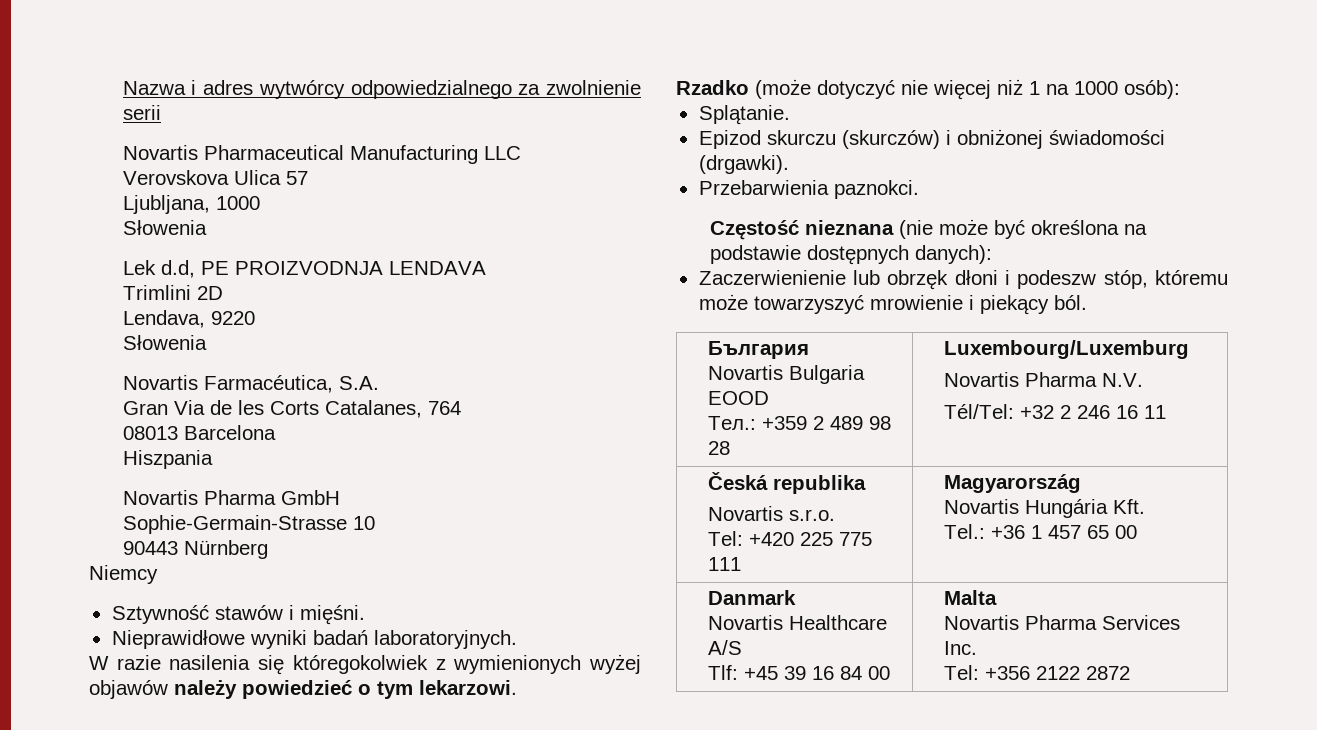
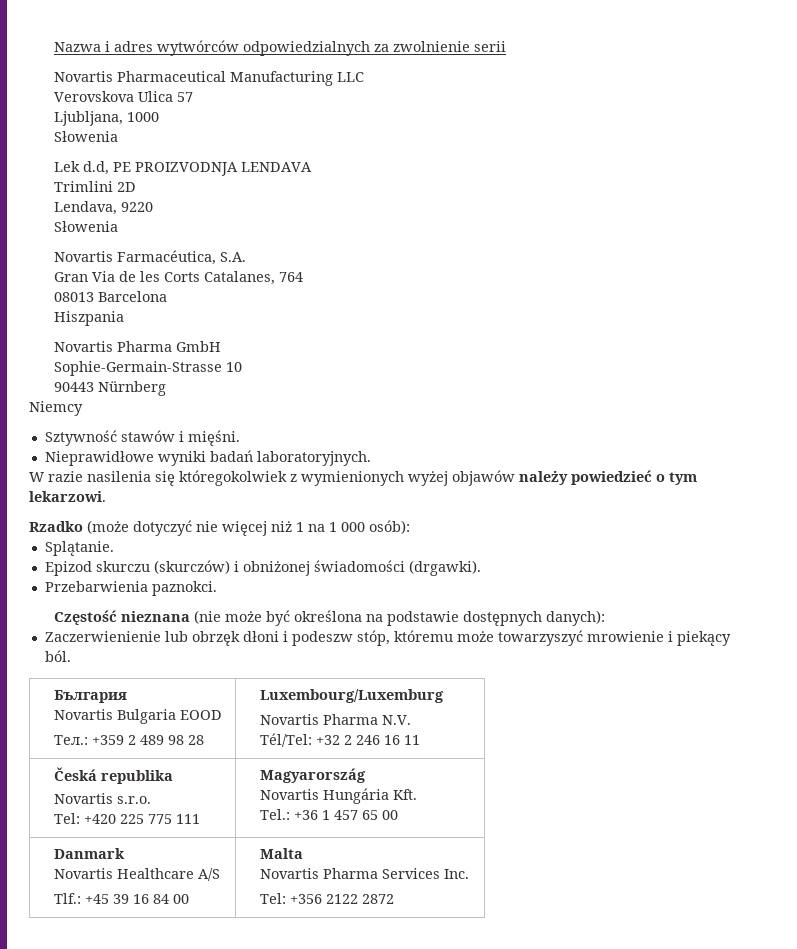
- Nazwa i adres wytwórcy odpowiedzialnego za zwolnienie serii
+ Nazwa i adres wytwórców odpowiedzialnych za zwolnienie serii
- Rzadko (może dotyczyć nie więcej niż 1 na 1000 osób):
+ Rzadko (może dotyczyć nie więcej niż 1 na 1 000 osób):
  Danmark
  Novartis Healthcare A/S
- Tlf: +45 39 16 84 00 | Malta
+ Tlf.: +45 39 16 84 00 | Malta

